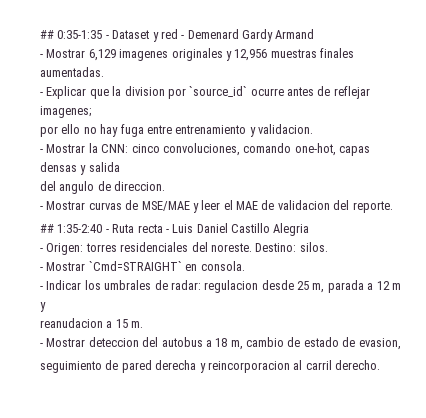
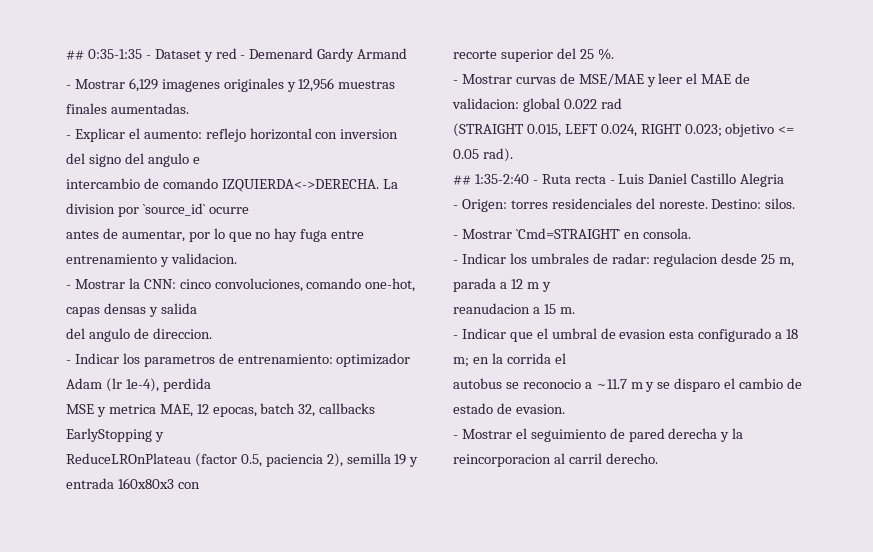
- - Explicar que la division por `source_id` ocurre antes de reflejar imagenes;
- por ello no hay fuga entre entrenamiento y validacion.
+ - Explicar el aumento: reflejo horizontal con inversion del signo del angulo e
+ intercambio de comando IZQUIERDA<->DERECHA. La division por `source_id` ocurre
+ antes de aumentar, por lo que no hay fuga entre entrenamiento y validacion.
+ - Indicar los parametros de entrenamiento: optimizador Adam (lr 1e-4), perdida
+ MSE y metrica MAE, 12 epocas, batch 32, callbacks EarlyStopping y
+ ReduceLROnPlateau (factor 0.5, paciencia 2), semilla 19 y entrada 160x80x3 con
+ recorte superior del 25 %.
- - Mostrar curvas de MSE/MAE y leer el MAE de validacion del reporte.
+ - Mostrar curvas de MSE/MAE y leer el MAE de validacion: global 0.022 rad
+ (STRAIGHT 0.015, LEFT 0.024, RIGHT 0.023; objetivo <= 0.05 rad).
- - Mostrar deteccion del autobus a 18 m, cambio de estado de evasion,
- seguimiento de pared derecha y reincorporacion al carril derecho.
+ - Indicar que el umbral de evasion esta configurado a 18 m; en la corrida el
+ autobus se reconocio a ~11.7 m y se disparo el cambio de estado de evasion.
+ - Mostrar el seguimiento de pared derecha y la reincorporacion al carril derecho.

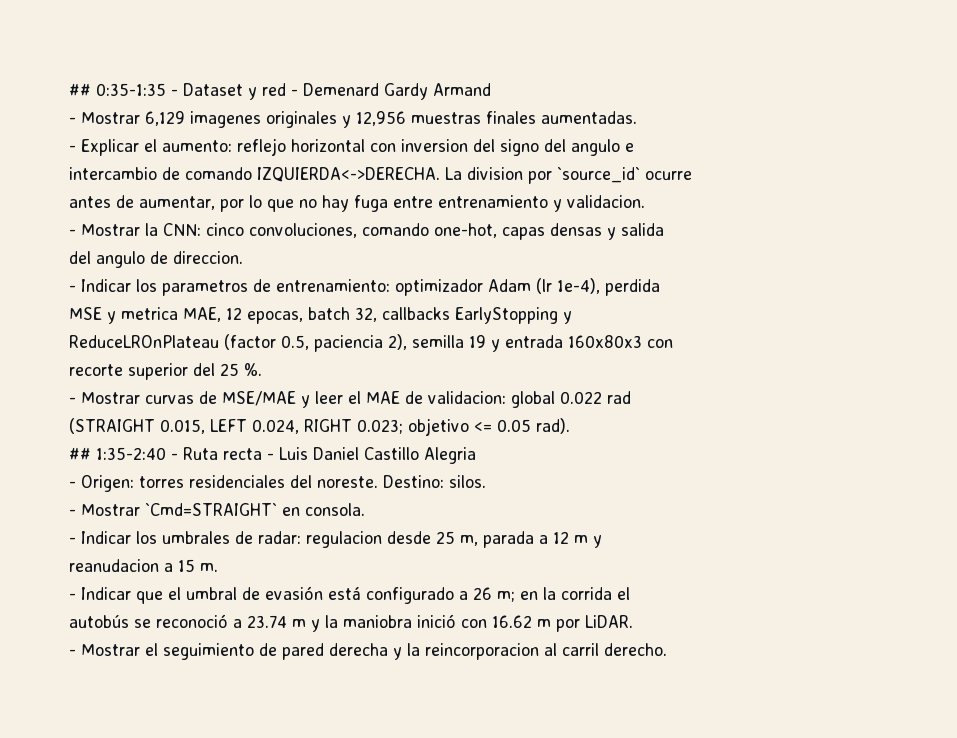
- - Indicar que el umbral de evasion esta configurado a 18 m; en la corrida el
+ - Indicar que el umbral de evasión está configurado a 26 m; en la corrida el
- autobus se reconocio a ~11.7 m y se disparo el cambio de estado de evasion.
+ autobús se reconoció a 23.74 m y la maniobra inició con 16.62 m por LiDAR.

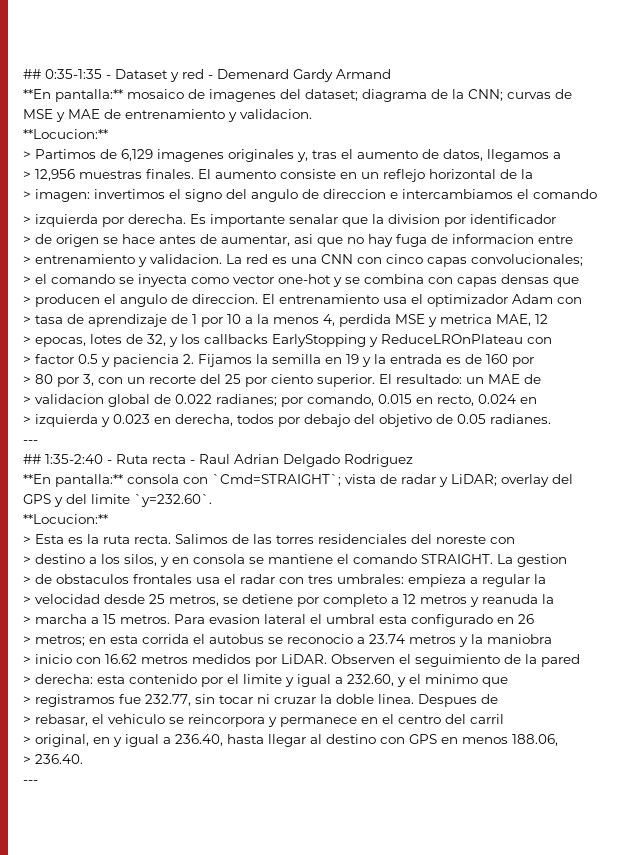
- - Mostrar 6,129 imagenes originales y 12,956 muestras finales aumentadas.
- - Explicar el aumento: reflejo horizontal con inversion del signo del angulo e
- intercambio de comando IZQUIERDA<->DERECHA. La division por `source_id` ocurre
- antes de aumentar, por lo que no hay fuga entre entrenamiento y validacion.
- - Mostrar la CNN: cinco convoluciones, comando one-hot, capas densas y salida
- del angulo de direccion.
- - Indicar los parametros de entrenamiento: optimizador Adam (lr 1e-4), perdida
- MSE y metrica MAE, 12 epocas, batch 32, callbacks EarlyStopping y
- ReduceLROnPlateau (factor 0.5, paciencia 2), semilla 19 y entrada 160x80x3 con
- recorte superior del 25 %.
- - Mostrar curvas de MSE/MAE y leer el MAE de validacion: global 0.022 rad
- (STRAIGHT 0.015, LEFT 0.024, RIGHT 0.023; objetivo <= 0.05 rad).
+ **En pantalla:** mosaico de imagenes del dataset; diagrama de la CNN; curvas de
+ MSE y MAE de entrenamiento y validacion.
+ **Locucion:**
+ > Partimos de 6,129 imagenes originales y, tras el aumento de datos, llegamos a
+ > 12,956 muestras finales. El aumento consiste en un reflejo horizontal de la
+ > imagen: invertimos el signo del angulo de direccion e intercambiamos el comando
+ > izquierda por derecha. Es importante senalar que la division por identificador
+ > de origen se hace antes de aumentar, asi que no hay fuga de informacion entre
+ > entrenamiento y validacion. La red es una CNN con cinco capas convolucionales;
+ > el comando se inyecta como vector one-hot y se combina con capas densas que
+ > producen el angulo de direccion. El entrenamiento usa el optimizador Adam con
+ > tasa de aprendizaje de 1 por 10 a la menos 4, perdida MSE y metrica MAE, 12
+ > epocas, lotes de 32, y los callbacks EarlyStopping y ReduceLROnPlateau con
+ > factor 0.5 y paciencia 2. Fijamos la semilla en 19 y la entrada es de 160 por
+ > 80 por 3, con un recorte del 25 por ciento superior. El resultado: un MAE de
+ > validacion global de 0.022 radianes; por comando, 0.015 en recto, 0.024 en
+ > izquierda y 0.023 en derecha, todos por debajo del objetivo de 0.05 radianes.
+ ---
- ## 1:35-2:40 - Ruta recta - Luis Daniel Castillo Alegria
- - Origen: torres residenciales del noreste. Destino: silos.
- - Mostrar `Cmd=STRAIGHT` en consola.
- - Indicar los umbrales de radar: regulacion desde 25 m, parada a 12 m y
- reanudacion a 15 m.
- - Indicar que el umbral de evasión está configurado a 26 m; en la corrida el
- autobús se reconoció a 23.74 m y la maniobra inició con 16.62 m por LiDAR.
- - Mostrar el seguimiento de pared derecha y la reincorporacion al carril derecho.
+ ## 1:35-2:40 - Ruta recta - Raul Adrian Delgado Rodriguez
+ **En pantalla:** consola con `Cmd=STRAIGHT`; vista de radar y LiDAR; overlay del
+ GPS y del limite `y=232.60`.
+ **Locucion:**
+ > Esta es la ruta recta. Salimos de las torres residenciales del noreste con
+ > destino a los silos, y en consola se mantiene el comando STRAIGHT. La gestion
+ > de obstaculos frontales usa el radar con tres umbrales: empieza a regular la
+ > velocidad desde 25 metros, se detiene por completo a 12 metros y reanuda la
+ > marcha a 15 metros. Para evasion lateral el umbral esta configurado en 26
+ > metros; en esta corrida el autobus se reconocio a 23.74 metros y la maniobra
+ > inicio con 16.62 metros medidos por LiDAR. Observen el seguimiento de la pared
+ > derecha: esta contenido por el limite y igual a 232.60, y el minimo que
+ > registramos fue 232.77, sin tocar ni cruzar la doble linea. Despues de
+ > rebasar, el vehiculo se reincorpora y permanece en el centro del carril
+ > original, en y igual a 236.40, hasta llegar al destino con GPS en menos 188.06,
+ > 236.40.
+ ---

